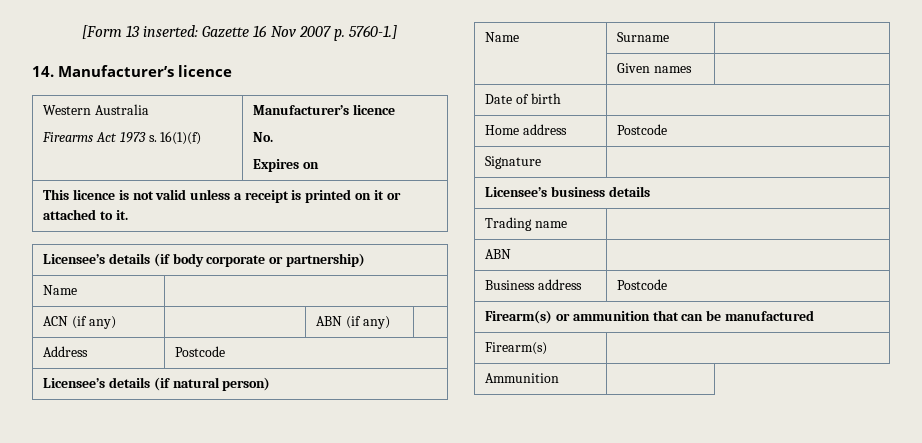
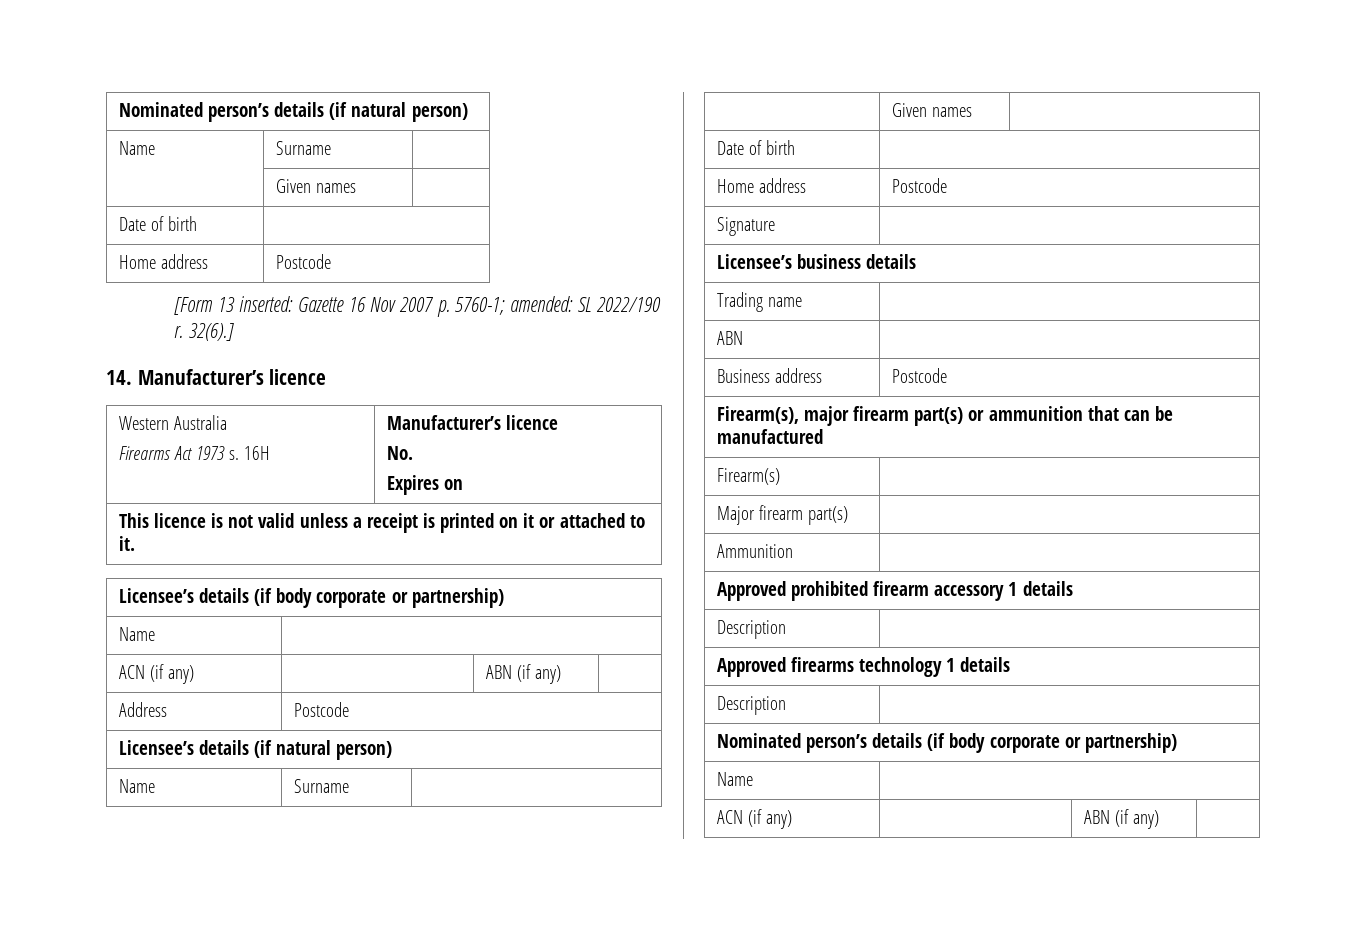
+ Nominated person’s details (if natural person)
+ Name | Surname |
+ | Given names |
+ Date of birth |
+ Home address | Postcode
- [Form 13 inserted: Gazette 16 Nov 2007 p. 5760-1.]
+ [Form 13 inserted: Gazette 16 Nov 2007 p. 5760-1; amended: SL 2022/190 r. 32(6).]
  Western Australia
- Firearms Act 1973 s. 16(1)(f) | Manufacturer’s licence
+ Firearms Act 1973 s. 16H | Manufacturer’s licence
- Firearm(s) or ammunition that can be manufactured
+ Firearm(s), major firearm part(s) or ammunition that can be manufactured
+ Major firearm part(s) |
  Ammunition |
+ Approved prohibited firearm accessory 1 details
+ Description |
+ Approved firearms technology 1 details
+ Description |
+ Nominated person’s details (if body corporate or partnership)
+ Name |
+ ACN (if any) | | ABN (if any) |

